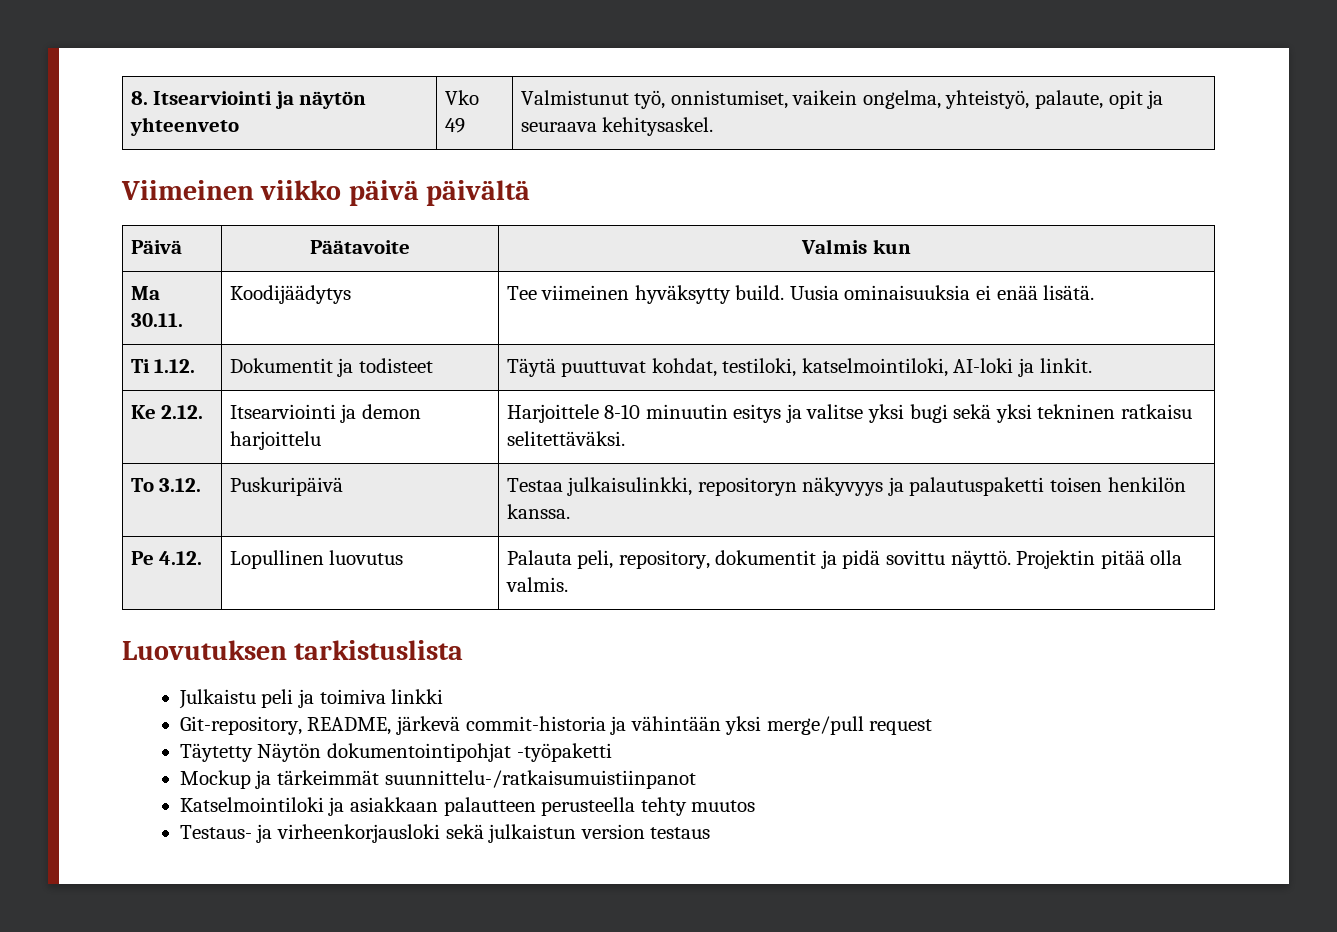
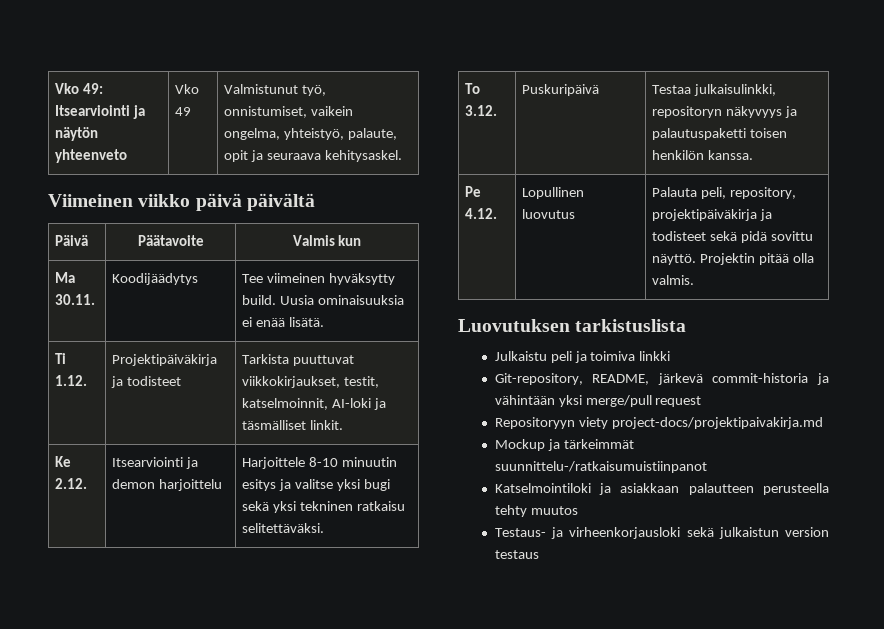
- 8. Itsearviointi ja näytön yhteenveto | Vko 49 | Valmistunut työ, onnistumiset, vaikein ongelma, yhteistyö, palaute, opit ja seuraava kehitysaskel.
+ Vko 49: Itsearviointi ja näytön yhteenveto | Vko 49 | Valmistunut työ, onnistumiset, vaikein ongelma, yhteistyö, palaute, opit ja seuraava kehitysaskel.
- Ti 1.12. | Dokumentit ja todisteet | Täytä puuttuvat kohdat, testiloki, katselmointiloki, AI-loki ja linkit.
+ Ti 1.12. | Projektipäiväkirja ja todisteet | Tarkista puuttuvat viikkokirjaukset, testit, katselmoinnit, AI-loki ja täsmälliset linkit.
- Pe 4.12. | Lopullinen luovutus | Palauta peli, repository, dokumentit ja pidä sovittu näyttö. Projektin pitää olla valmis.
+ Pe 4.12. | Lopullinen luovutus | Palauta peli, repository, projektipäiväkirja ja todisteet sekä pidä sovittu näyttö. Projektin pitää olla valmis.
- Täytetty Näytön dokumentointipohjat -työpaketti
+ Repositoryyn viety project-docs/projektipaivakirja.md

